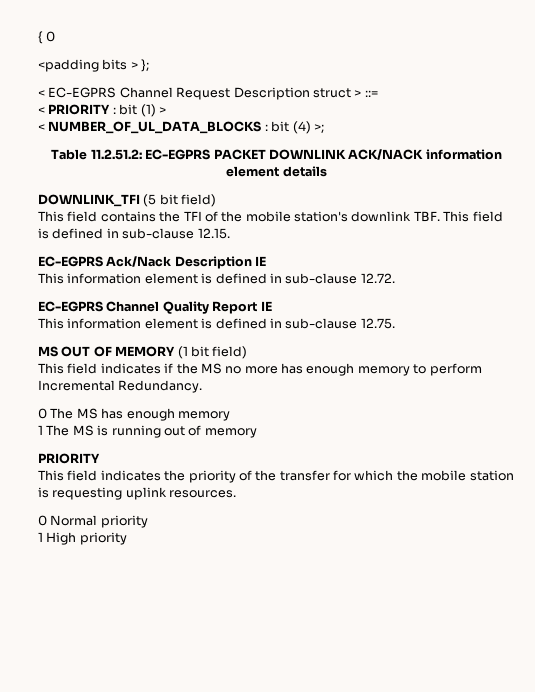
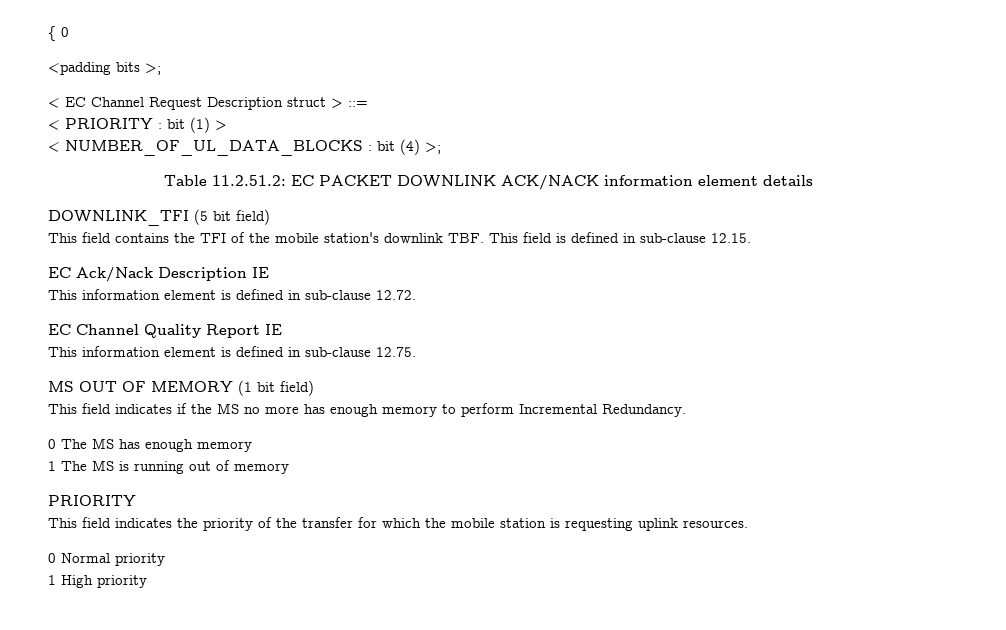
- <padding bits > };
- < EC-EGPRS Channel Request Description struct > ::=
+ <padding bits >;
+ < EC Channel Request Description struct > ::=
- Table 11.2.51.2: EC-EGPRS PACKET DOWNLINK ACK/NACK information element details
+ Table 11.2.51.2: EC PACKET DOWNLINK ACK/NACK information element details
- EC-EGPRS Ack/Nack Description IE
+ EC Ack/Nack Description IE
- EC-EGPRS Channel Quality Report IE
+ EC Channel Quality Report IE

